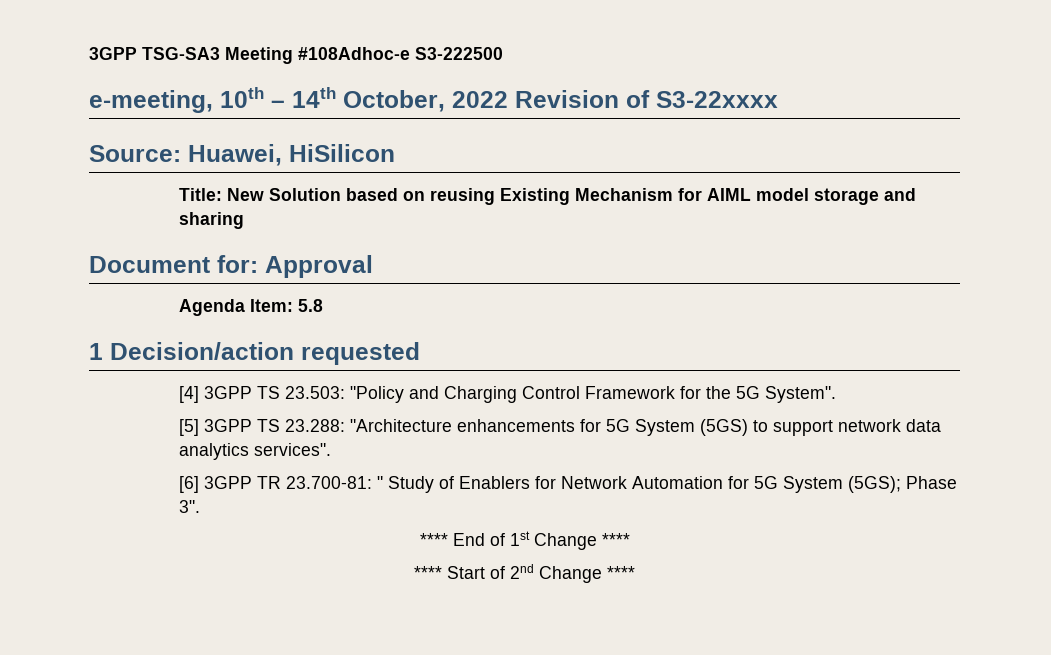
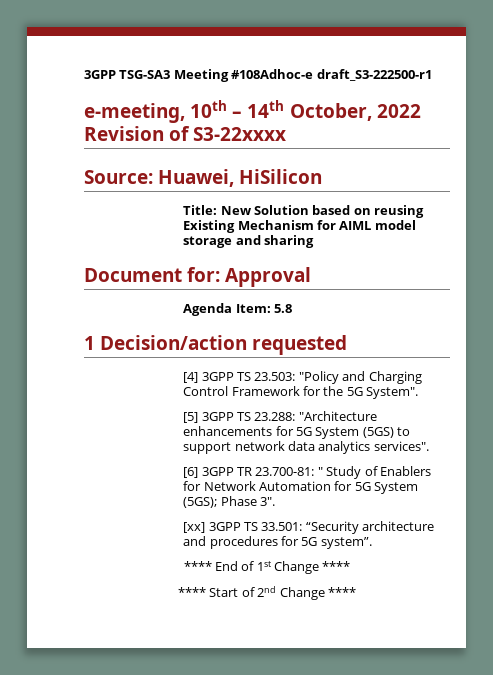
- 3GPP TSG-SA3 Meeting #108Adhoc-e S3-222500
+ 3GPP TSG-SA3 Meeting #108Adhoc-e draft_S3-222500-r1
+ [xx] 3GPP TS 33.501: “Security architecture and procedures for 5G system”.

